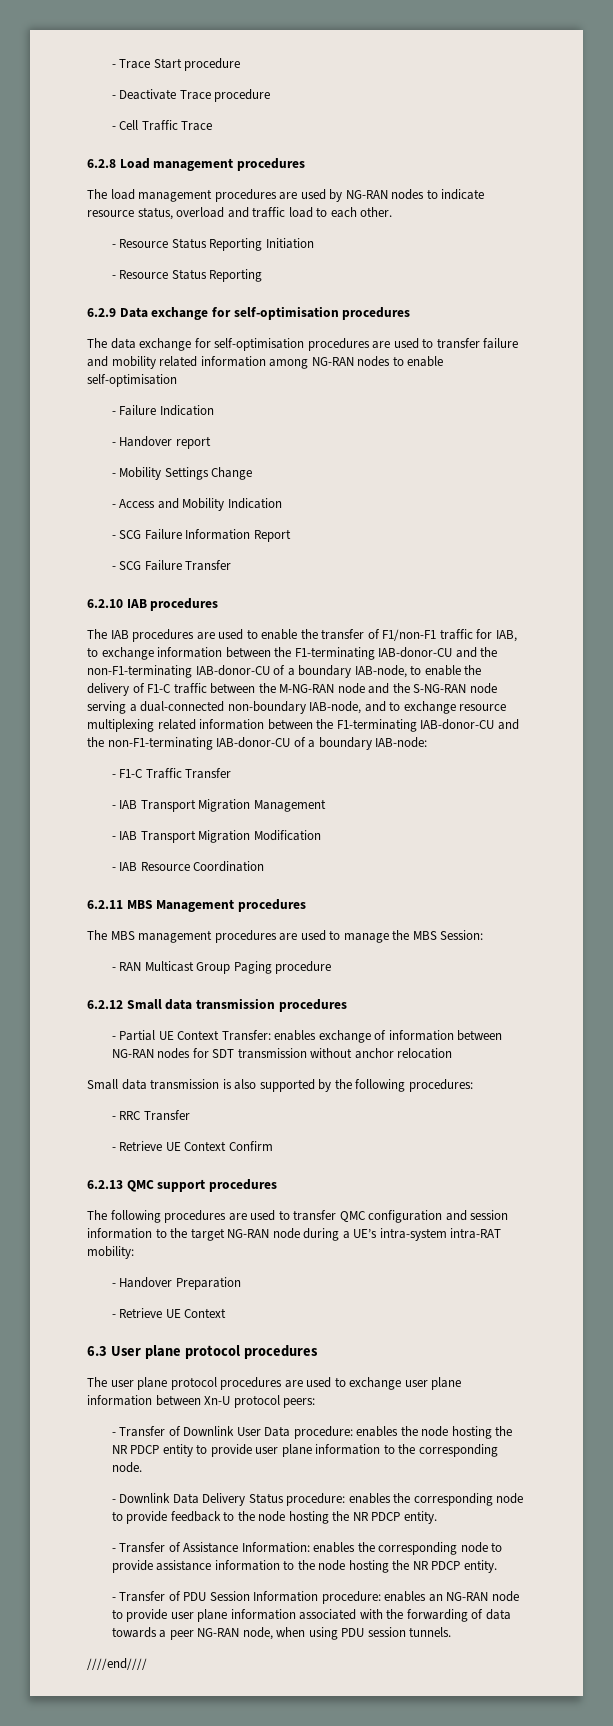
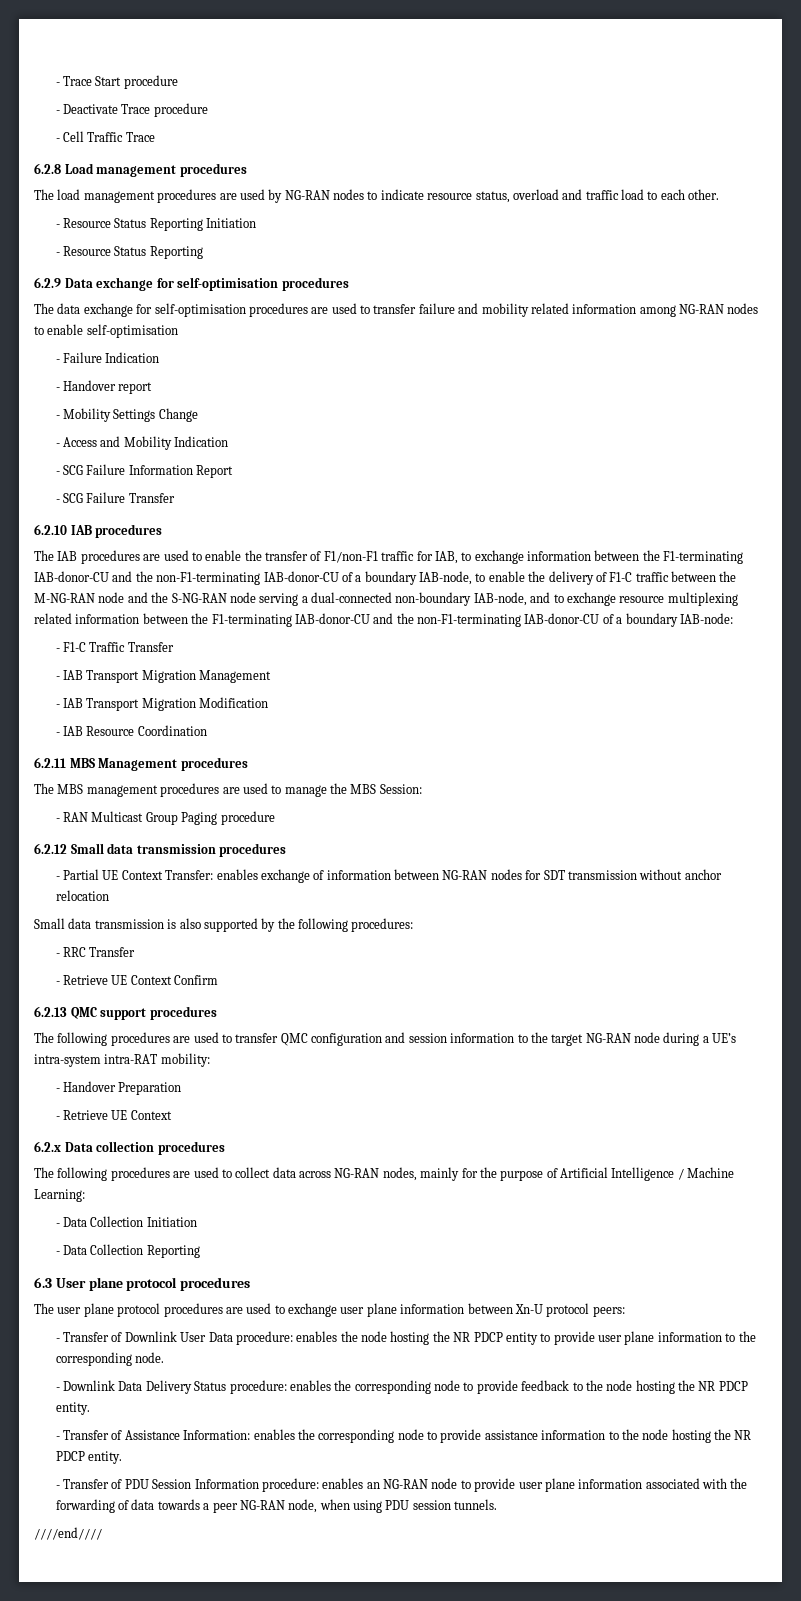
+ 6.2.x Data collection procedures
+ The following procedures are used to collect data across NG-RAN nodes, mainly for the purpose of Artificial Intelligence / Machine Learning:
+ - Data Collection Initiation
+ - Data Collection Reporting

